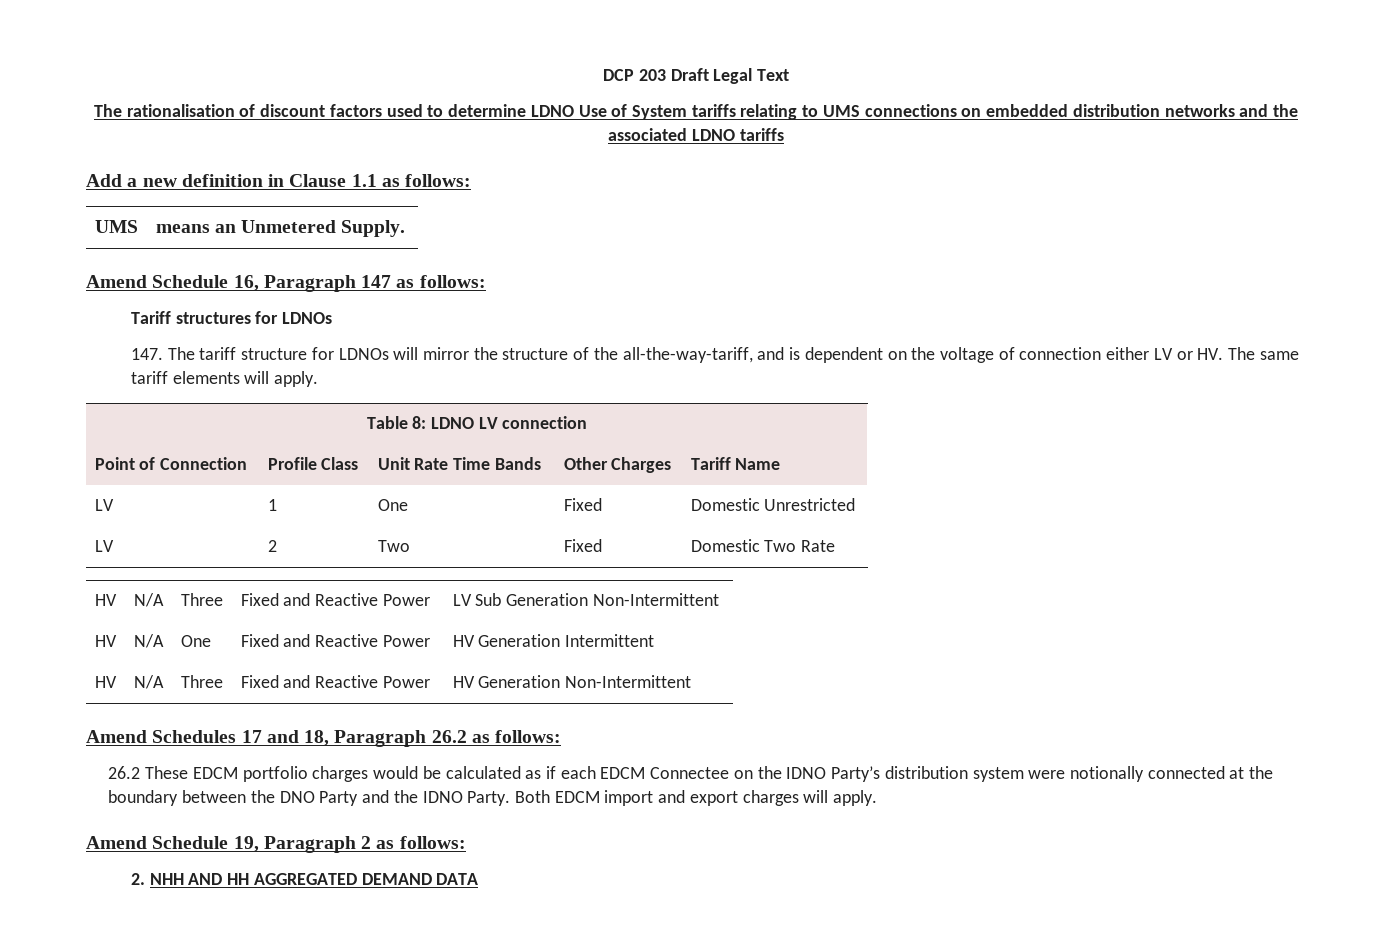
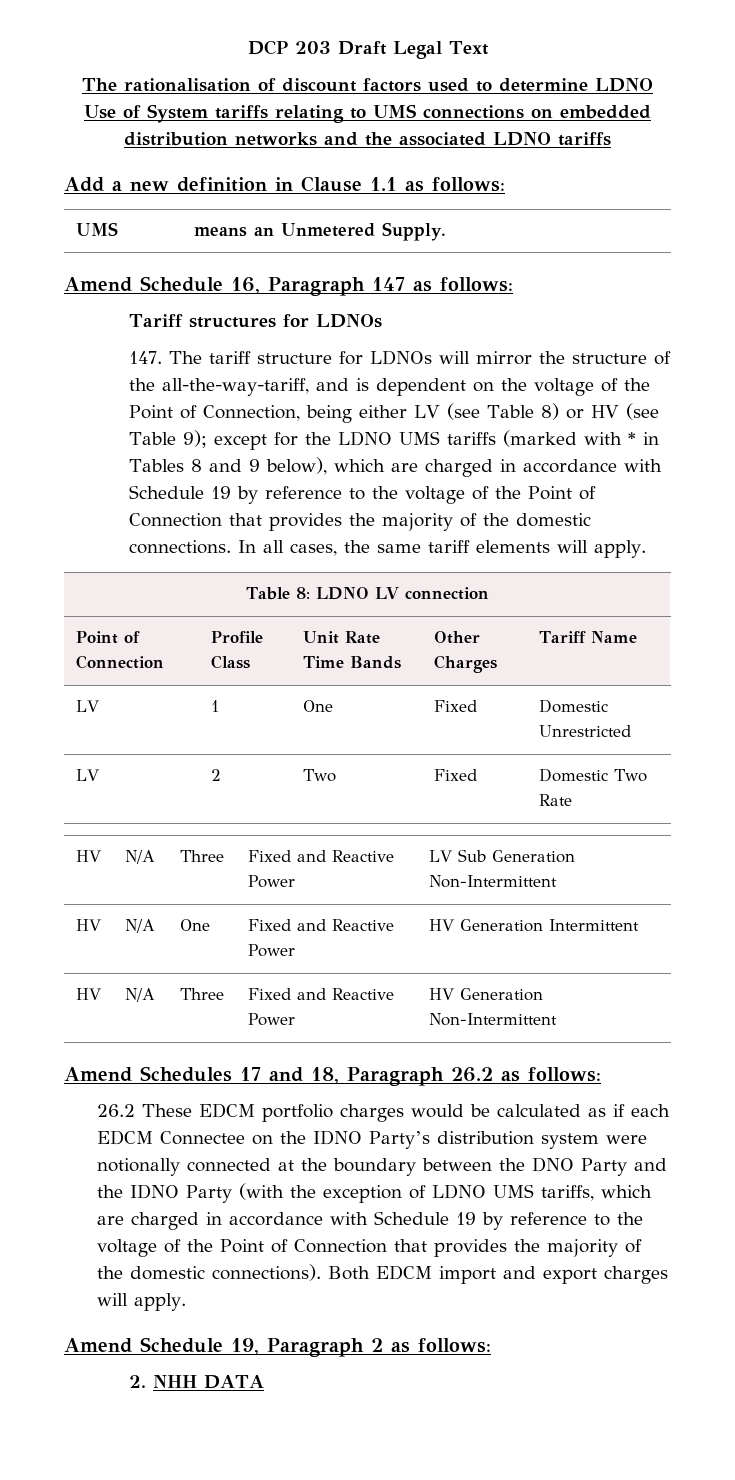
- 147. The tariff structure for LDNOs will mirror the structure of the all-the-way-tariff, and is dependent on the voltage of connection either LV or HV. The same tariff elements will apply.
+ 147. The tariff structure for LDNOs will mirror the structure of the all-the-way-tariff, and is dependent on the voltage of the Point of Connection, being either LV (see Table 8) or HV (see Table 9); except for the LDNO UMS tariffs (marked with * in Tables 8 and 9 below), which are charged in accordance with Schedule 19 by reference to the voltage of the Point of Connection that provides the majority of the domestic connections. In all cases, the same tariff elements will apply.
- 26.2 These EDCM portfolio charges would be calculated as if each EDCM Connectee on the IDNO Party’s distribution system were notionally connected at the boundary between the DNO Party and the IDNO Party.
+ 26.2 These EDCM portfolio charges would be calculated as if each EDCM Connectee on the IDNO Party’s distribution system were notionally connected at the boundary between the DNO Party and the IDNO Party (with the exception of LDNO UMS tariffs, which are charged in accordance with Schedule 19 by reference to the voltage of the Point of Connection that provides the majority of the domestic connections).
- 2. NHH AND HH AGGREGATED DEMAND DATA
+ 2. NHH DATA

